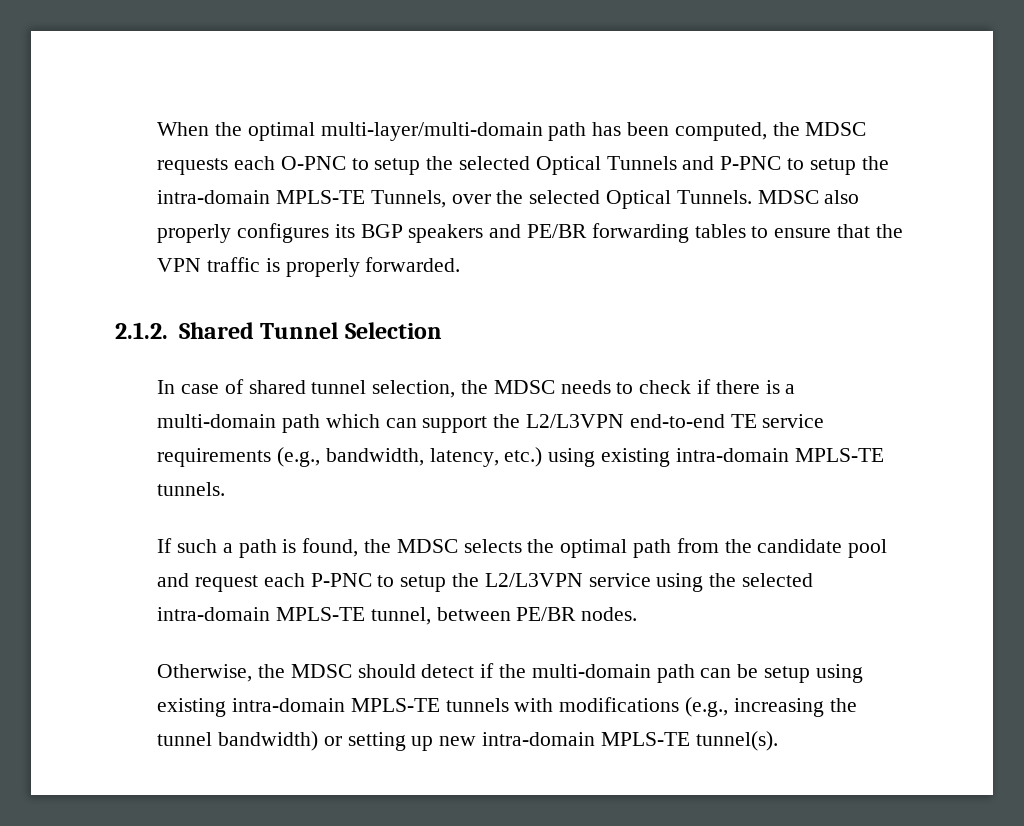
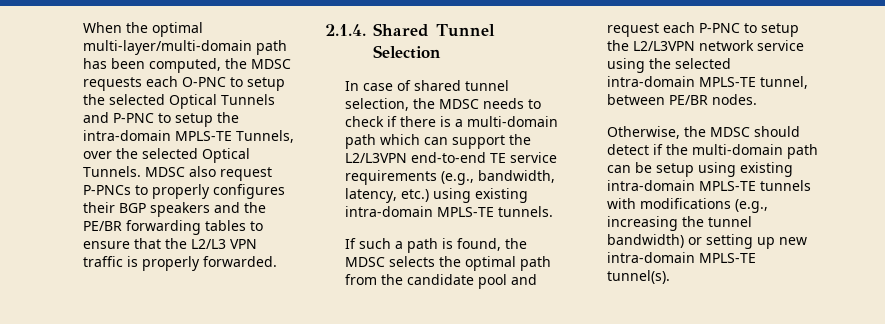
- MDSC also properly configures its BGP speakers and PE/BR forwarding tables to ensure that the VPN traffic is properly forwarded.
+ MDSC also request P-PNCs to properly configures their BGP speakers and the PE/BR forwarding tables to ensure that the L2/L3 VPN traffic is properly forwarded.
- 2.1.2. Shared Tunnel Selection
+ 2.1.4. Shared Tunnel Selection
- If such a path is found, the MDSC selects the optimal path from the candidate pool and request each P-PNC to setup the L2/L3VPN service using the selected intra-domain MPLS-TE tunnel, between PE/BR nodes.
+ If such a path is found, the MDSC selects the optimal path from the candidate pool and request each P-PNC to setup the L2/L3VPN network service using the selected intra-domain MPLS-TE tunnel, between PE/BR nodes.

